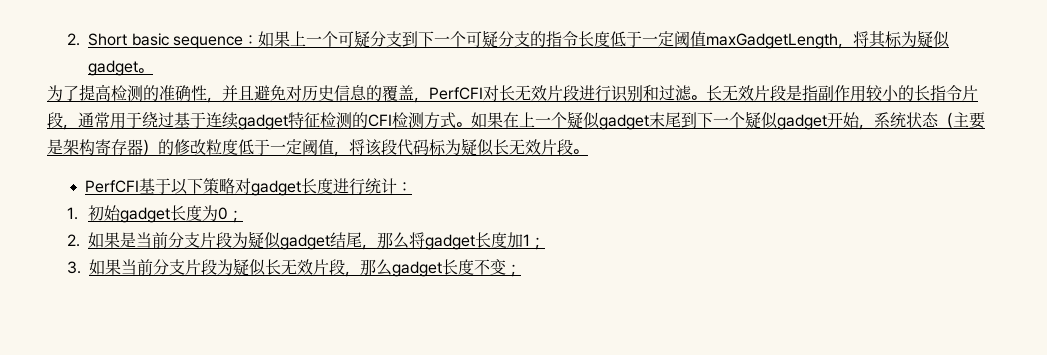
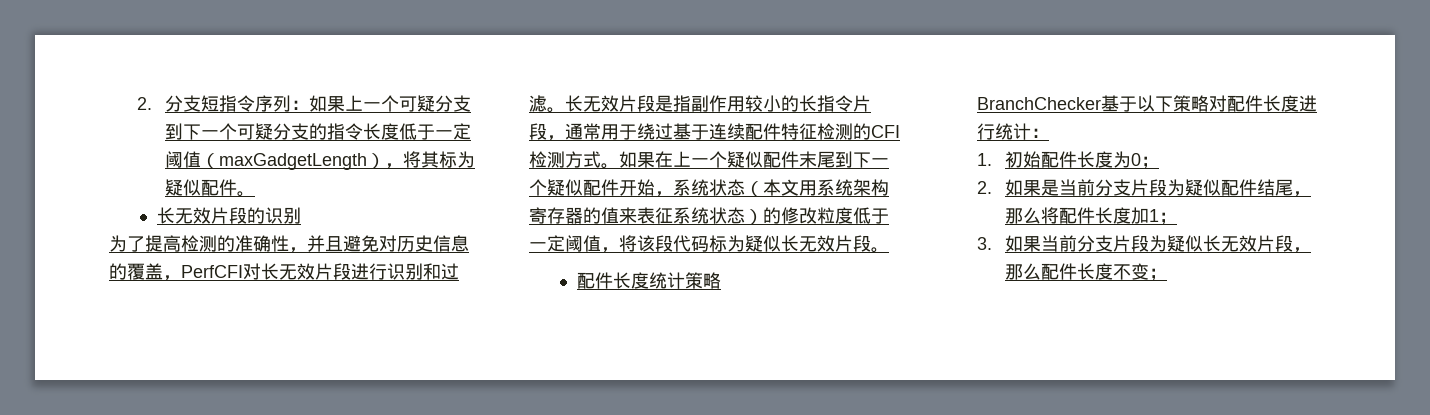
- 2. Short basic sequence：如果上一个可疑分支到下一个可疑分支的指令长度低于一定阈值maxGadgetLength，将其标为疑似gadget。
+ 2.分支短指令序列：如果上一个可疑分支到下一个可疑分支的指令长度低于一定阈值（maxGadgetLength），将其标为疑似配件。
+ 长无效片段的识别
- 长无效片段是指副作用较小的长指令片段，通常用于绕过基于连续gadget特征检测的CFI检测方式。
+ 长无效片段是指副作用较小的长指令片段，通常用于绕过基于连续配件特征检测的CFI检测方式。
- 如果在上一个疑似gadget末尾到下一个疑似gadget开始，系统状态（主要是架构寄存器）的修改粒度低于一定阈值，将该段代码标为疑似长无效片段。
+ 如果在上一个疑似配件末尾到下一个疑似配件开始，系统状态（本文用系统架构寄存器的值来表征系统状态）的修改粒度低于一定阈值，将该段代码标为疑似长无效片段。
- PerfCFI基于以下策略对gadget长度进行统计：
+ 配件长度统计策略
+ BranchChecker基于以下策略对配件长度进行统计：
- 1.初始gadget长度为0；
+ 1.初始配件长度为0；
- 2.如果是当前分支片段为疑似gadget结尾，那么将gadget长度加1；
+ 2.如果是当前分支片段为疑似配件结尾，那么将配件长度加1；
- 3.如果当前分支片段为疑似长无效片段，那么gadget长度不变；
+ 3.如果当前分支片段为疑似长无效片段，那么配件长度不变；

